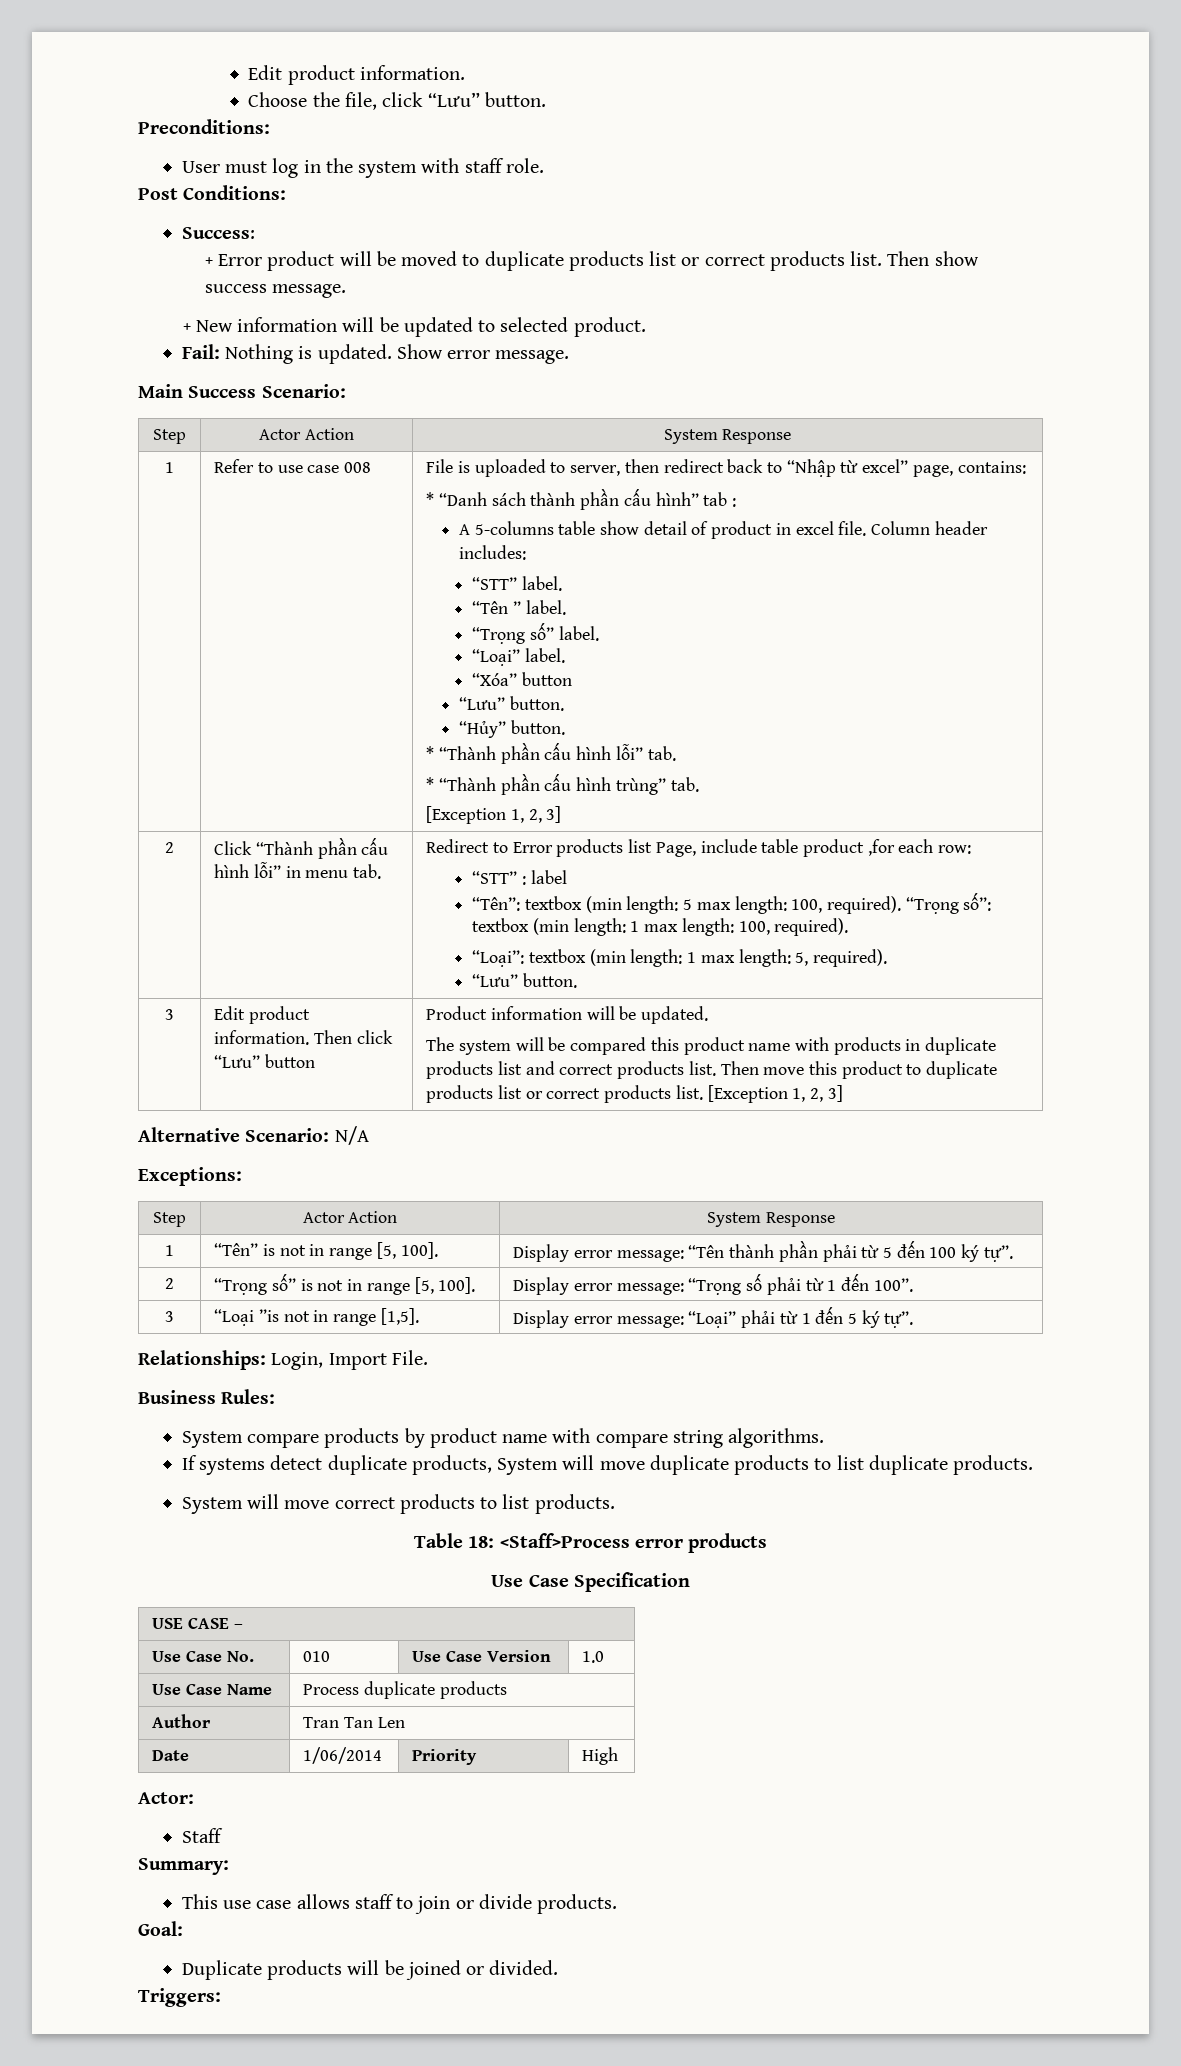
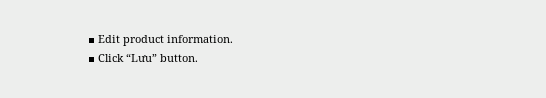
- Choose the file, click “Lưu” button.
- Preconditions:
- User must log in the system with staff role.
- Post Conditions:
- Success:
- + Error product will be moved to duplicate products list or correct products list. Then show success message.
- + New information will be updated to selected product.
- Fail: Nothing is updated. Show error message.
- Main Success Scenario:
- Step | Actor Action | System Response
- 1 | Refer to use case 008 | File is uploaded to server, then redirect back to “Nhập từ excel” page, contains:
- * “Danh sách thành phần cấu hình” tab :
- A 5-columns table show detail of product in excel file. Column header includes:
- “STT” label.
- “Tên ” label.
- “Trọng số” label.
- “Loại” label.
- “Xóa” button
- “Lưu” button.
- “Hủy” button.
- * “Thành phần cấu hình lỗi” tab.
- * “Thành phần cấu hình trùng” tab.
- [Exception 1, 2, 3]
- 2 | Click “Thành phần cấu hình lỗi” in menu tab. | Redirect to Error products list Page, include table product ,for each row:
- “STT” : label
- “Tên”: textbox (min length: 5 max length: 100, required). “Trọng số”: textbox (min length: 1 max length: 100, required).
- “Loại”: textbox (min length: 1 max length: 5, required).
- “Lưu” button.
- 3 | Edit product information. Then click “Lưu” button | Product information will be updated.
- The system will be compared this product name with products in duplicate products list and correct products list. Then move this product to duplicate products list or correct products list. [Exception 1, 2, 3]
- Alternative Scenario: N/A
- Exceptions:
- Step | Actor Action | System Response
- 1 | “Tên” is not in range [5, 100]. | Display error message: “Tên thành phần phải từ 5 đến 100 ký tự”.
- 2 | “Trọng số” is not in range [5, 100]. | Display error message: “Trọng số phải từ 1 đến 100”.
- 3 | “Loại ”is not in range [1,5]. | Display error message: “Loại” phải từ 1 đến 5 ký tự”.
- Relationships: Login, Import File.
- Business Rules:
- System compare products by product name with compare string algorithms.
- If systems detect duplicate products, System will move duplicate products to list duplicate products.
- System will move correct products to list products.
- Table 18: <Staff>Process error products
- Use Case Specification
- USE CASE –
- Use Case No. | 010 | Use Case Version | 1.0
- Use Case Name | Process duplicate products
- Author | Tran Tan Len
- Date | 1/06/2014 | Priority | High
- Actor:
- Staff
- Summary:
- This use case allows staff to join or divide products.
- Goal:
- Duplicate products will be joined or divided.
- Triggers:
+ Click “Lưu” button.

